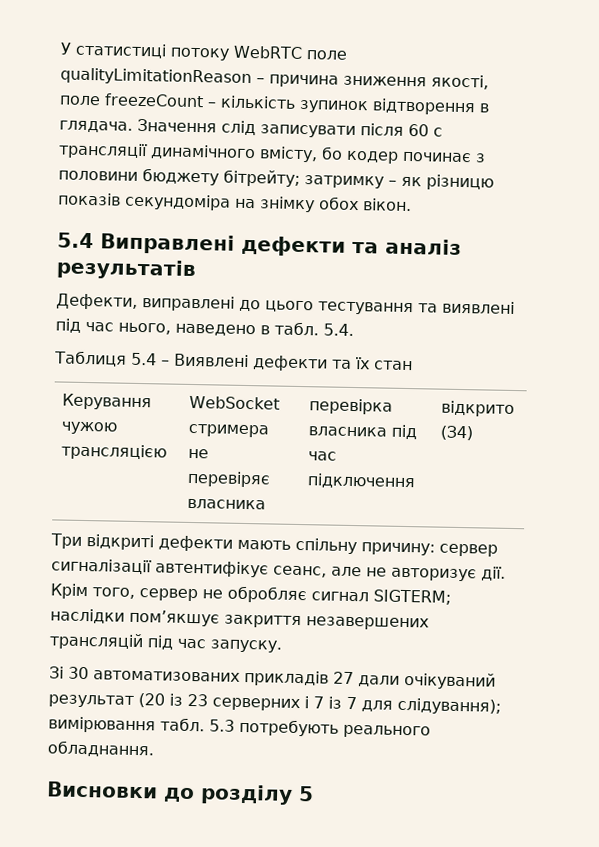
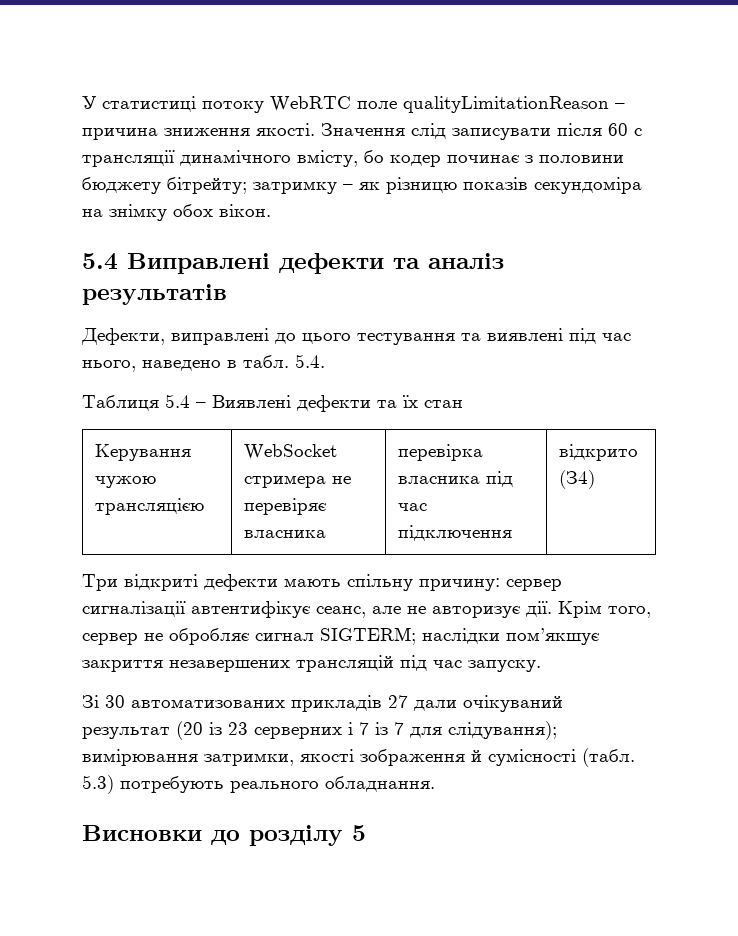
- У статистиці потоку WebRTC поле qualityLimitationReason – причина зниження якості, поле freezeCount – кількість зупинок відтворення в глядача.
+ У статистиці потоку WebRTC поле qualityLimitationReason – причина зниження якості.
- Зі 30 автоматизованих прикладів 27 дали очікуваний результат (20 із 23 серверних і 7 із 7 для слідування); вимірювання табл. 5.3 потребують реального обладнання.
+ Зі 30 автоматизованих прикладів 27 дали очікуваний результат (20 із 23 серверних і 7 із 7 для слідування); вимірювання затримки, якості зображення й сумісності (табл. 5.3) потребують реального обладнання.

